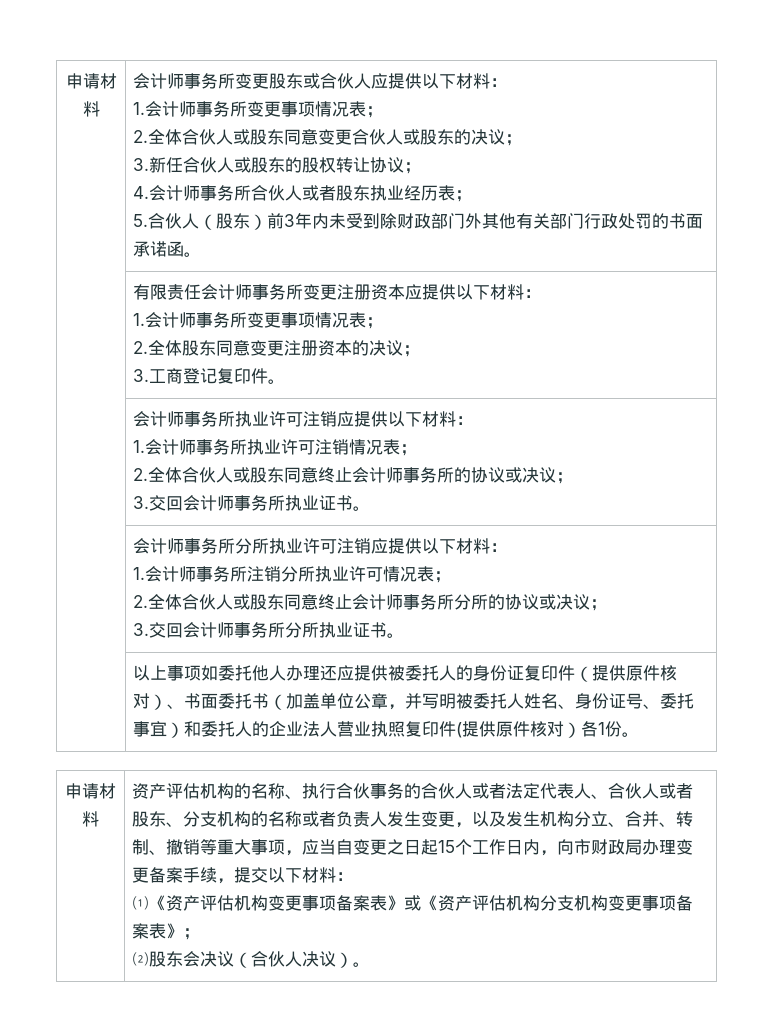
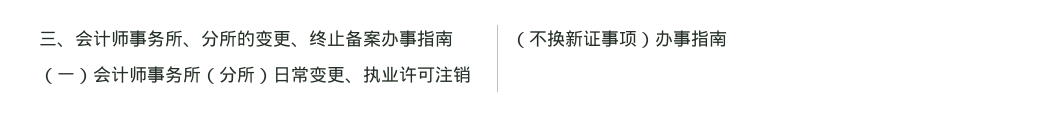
- 申请材料 | 会计师事务所变更股东或合伙人应提供以下材料：
- 1.会计师事务所变更事项情况表；
- 2.全体合伙人或股东同意变更合伙人或股东的决议；
- 3.新任合伙人或股东的股权转让协议；
- 4.会计师事务所合伙人或者股东执业经历表；
- 5.合伙人（股东）前3年内未受到除财政部门外其他有关部门行政处罚的书面承诺函。
- | 有限责任会计师事务所变更注册资本应提供以下材料：
- 1.会计师事务所变更事项情况表；
- 2.全体股东同意变更注册资本的决议；
- 3.工商登记复印件。
- | 会计师事务所执业许可注销应提供以下材料：
- 1.会计师事务所执业许可注销情况表；
- 2.全体合伙人或股东同意终止会计师事务所的协议或决议；
- 3.交回会计师事务所执业证书。
- | 会计师事务所分所执业许可注销应提供以下材料：
- 1.会计师事务所注销分所执业许可情况表；
- 2.全体合伙人或股东同意终止会计师事务所分所的协议或决议；
- 3.交回会计师事务所分所执业证书。
- | 以上事项如委托他人办理还应提供被委托人的身份证复印件（提供原件核对）、书面委托书（加盖单位公章，并写明被委托人姓名、身份证号、委托事宜）和委托人的企业法人营业执照复印件(提供原件核对）各1份。
- 申请材料 | 资产评估机构的名称、执行合伙事务的合伙人或者法定代表人、合伙人或者股东、分支机构的名称或者负责人发生变更，以及发生机构分立、合并、转制、撤销等重大事项，应当自变更之日起15个工作日内，向市财政局办理变更备案手续，提交以下材料：
- ⑴《资产评估机构变更事项备案表》或《资产评估机构分支机构变更事项备案表》；
- ⑵股东会决议（合伙人决议）。
+ 三、会计师事务所、分所的变更、终止备案办事指南
+ （一）会计师事务所（分所）日常变更、执业许可注销（不换新证事项）办事指南

